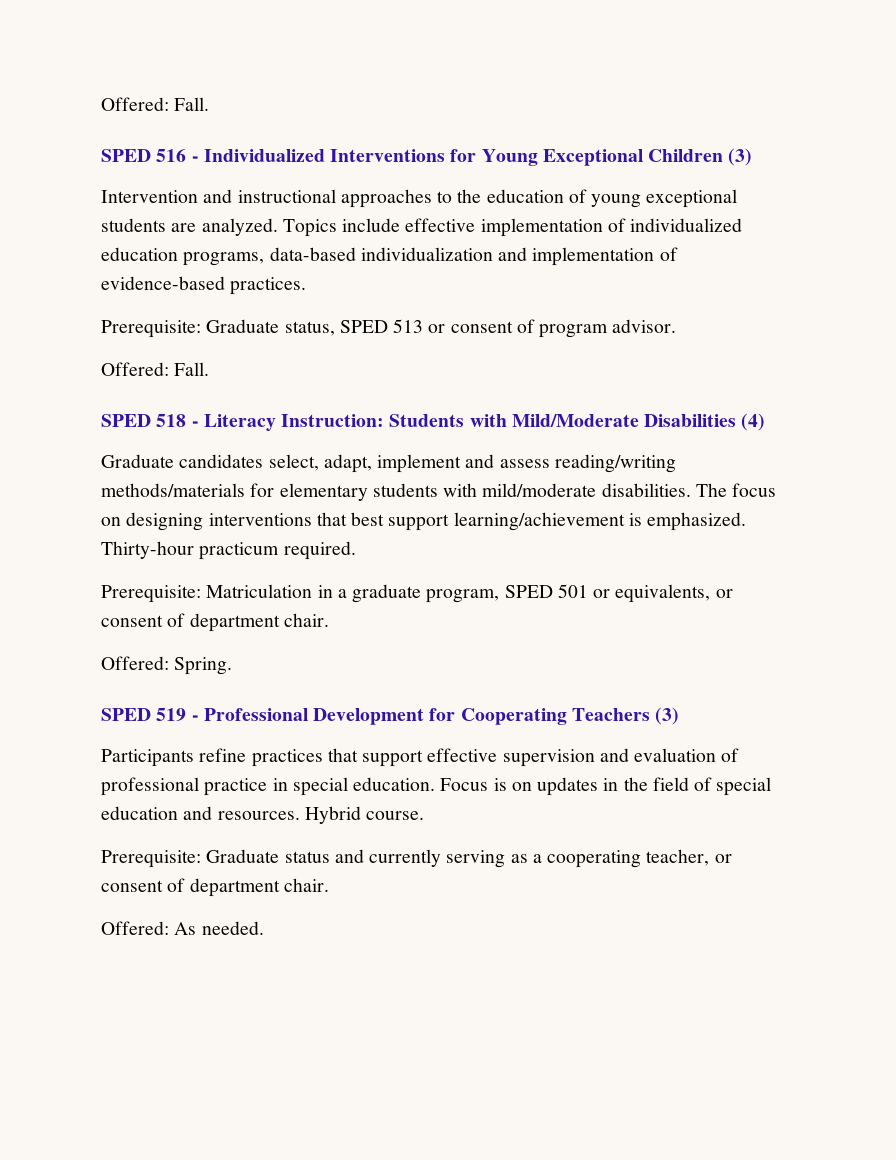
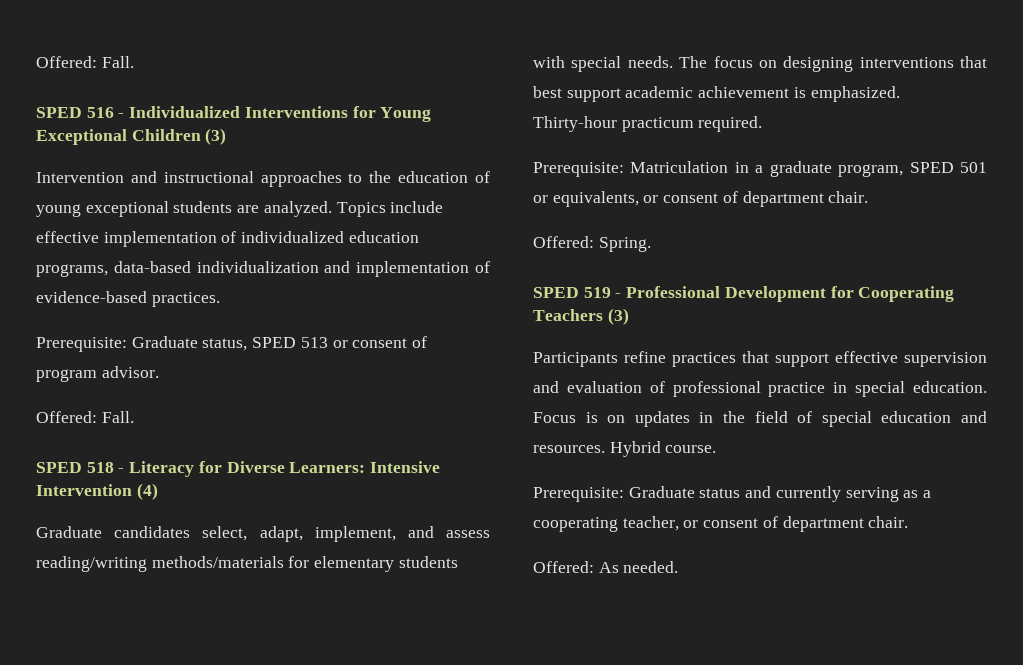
- SPED 518 - Literacy Instruction: Students with Mild/Moderate Disabilities (4)
+ SPED 518 - Literacy for Diverse Learners: Intensive Intervention (4)
- Graduate candidates select, adapt, implement and assess reading/writing methods/materials for elementary students with mild/moderate disabilities.
+ Graduate candidates select, adapt, implement, and assess reading/writing methods/materials for elementary students with special needs.
- The focus on designing interventions that best support learning/achievement is emphasized.
+ The focus on designing interventions that best support academic achievement is emphasized.

